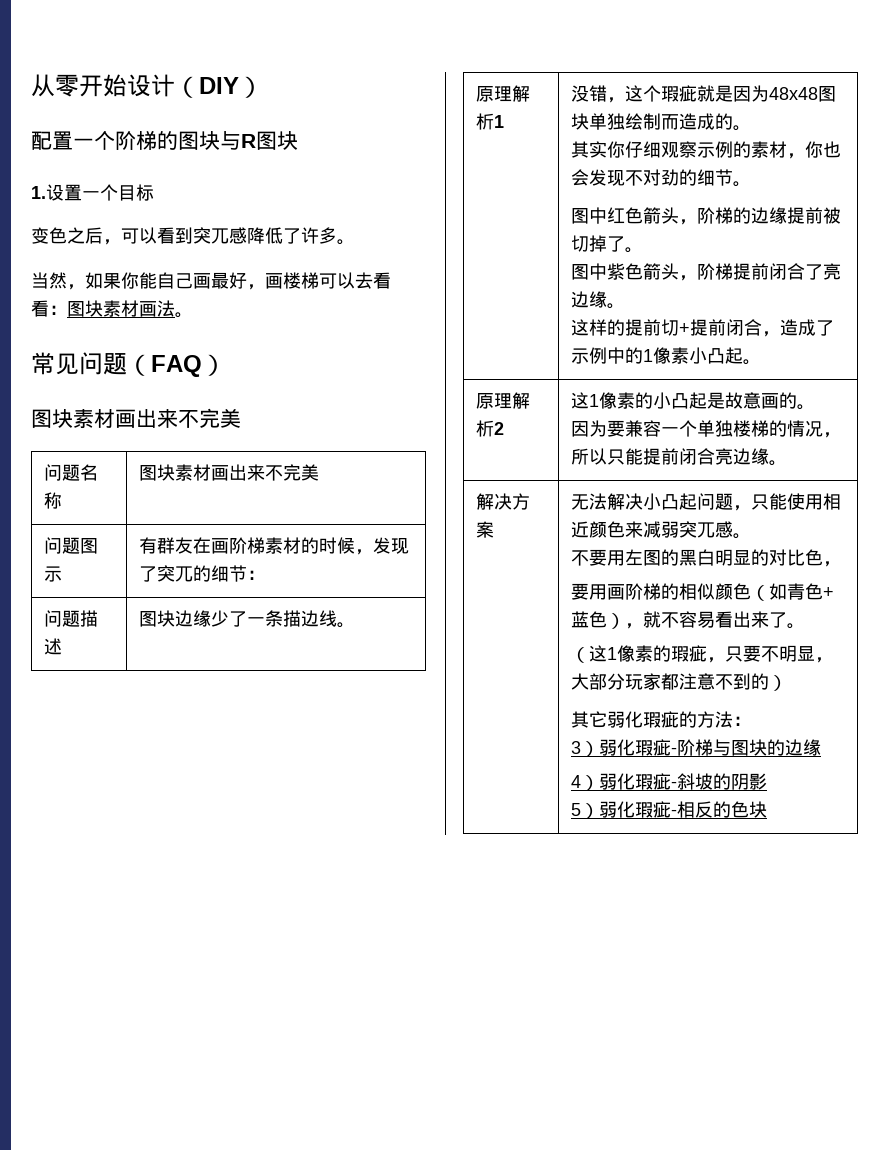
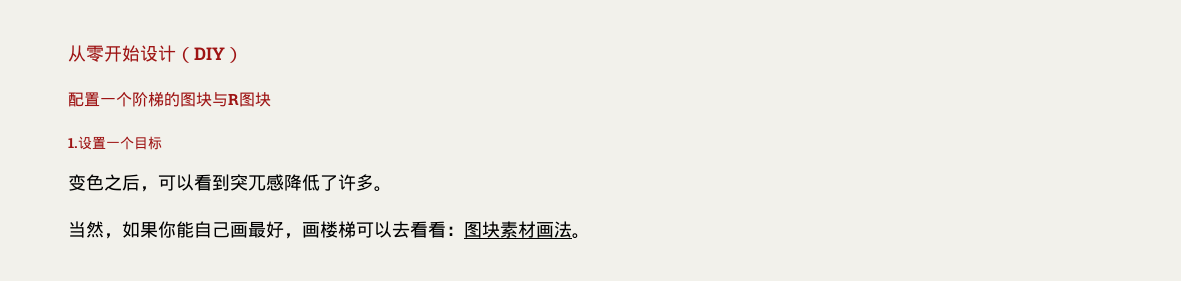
- 常见问题（FAQ）
- 图块素材画出来不完美
- 问题名称 | 图块素材画出来不完美
- 问题图示 | 有群友在画阶梯素材的时候，发现了突兀的细节：
- 问题描述 | 图块边缘少了一条描边线。
- 原理解析1 | 没错，这个瑕疵就是因为48x48图块单独绘制而造成的。
- 其实你仔细观察示例的素材，你也会发现不对劲的细节。
- 图中红色箭头，阶梯的边缘提前被切掉了。
- 图中紫色箭头，阶梯提前闭合了亮边缘。
- 这样的提前切+提前闭合，造成了示例中的1像素小凸起。
- 原理解析2 | 这1像素的小凸起是故意画的。
- 因为要兼容一个单独楼梯的情况，所以只能提前闭合亮边缘。
- 解决方案 | 无法解决小凸起问题，只能使用相近颜色来减弱突兀感。
- 不要用左图的黑白明显的对比色，
- 要用画阶梯的相似颜色（如青色+蓝色），就不容易看出来了。
- （这1像素的瑕疵，只要不明显，大部分玩家都注意不到的）
- 其它弱化瑕疵的方法：
- 3）弱化瑕疵-阶梯与图块的边缘
- 4）弱化瑕疵-斜坡的阴影
- 5）弱化瑕疵-相反的色块

